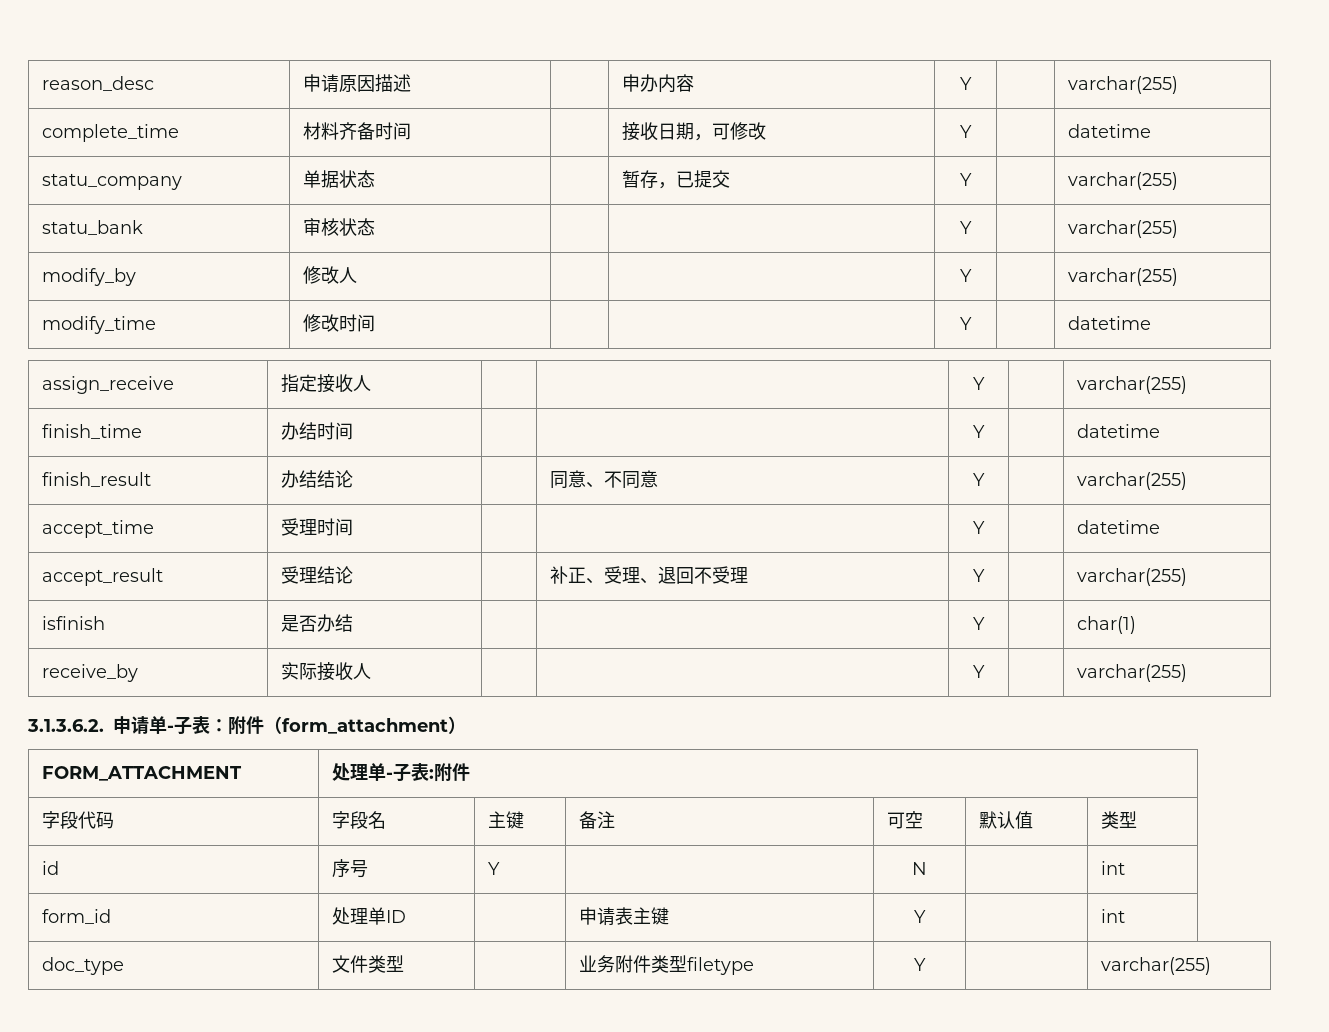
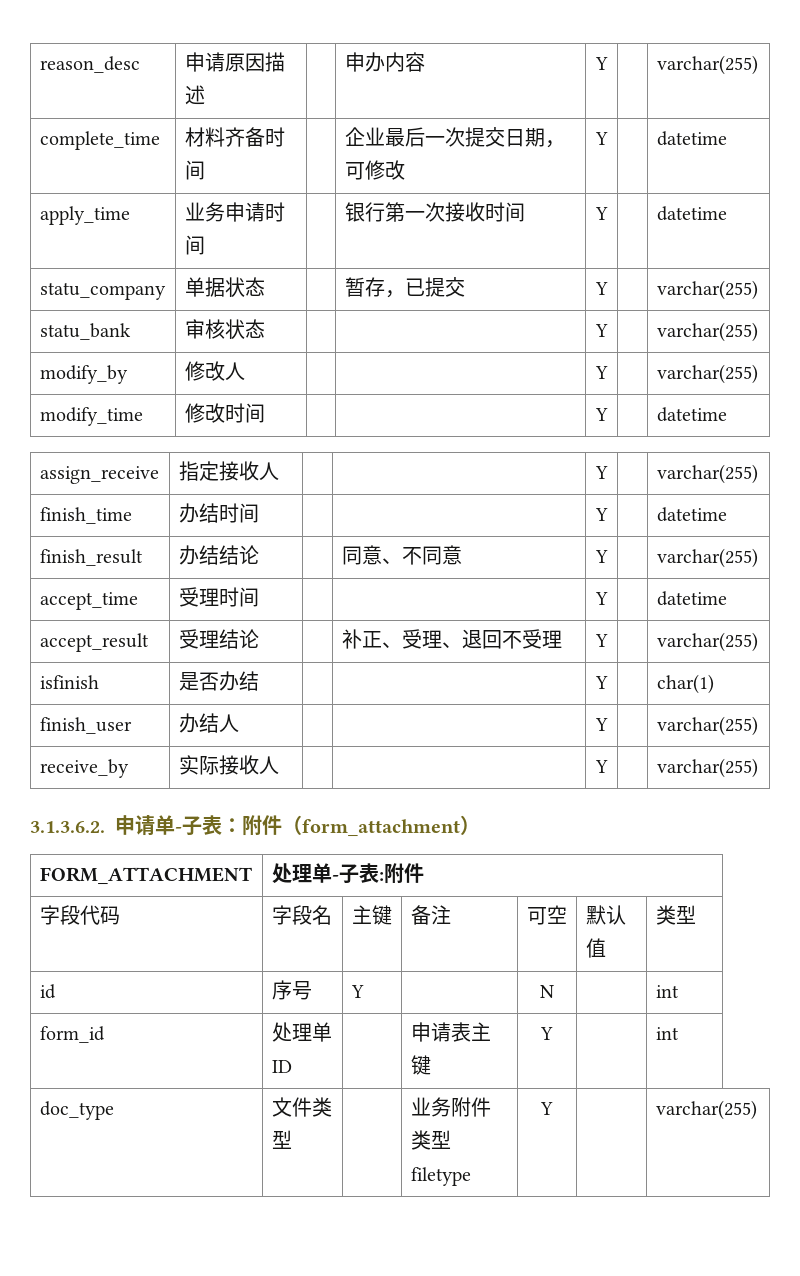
- complete_time | 材料齐备时间 | | 接收日期，可修改 | Y | | datetime
+ complete_time | 材料齐备时间 | | 企业最后一次提交日期，可修改 | Y | | datetime
+ apply_time | 业务申请时间 | | 银行第一次接收时间 | Y | | datetime
+ finish_user | 办结人 | | | Y | | varchar(255)

